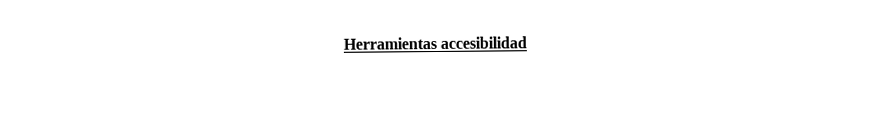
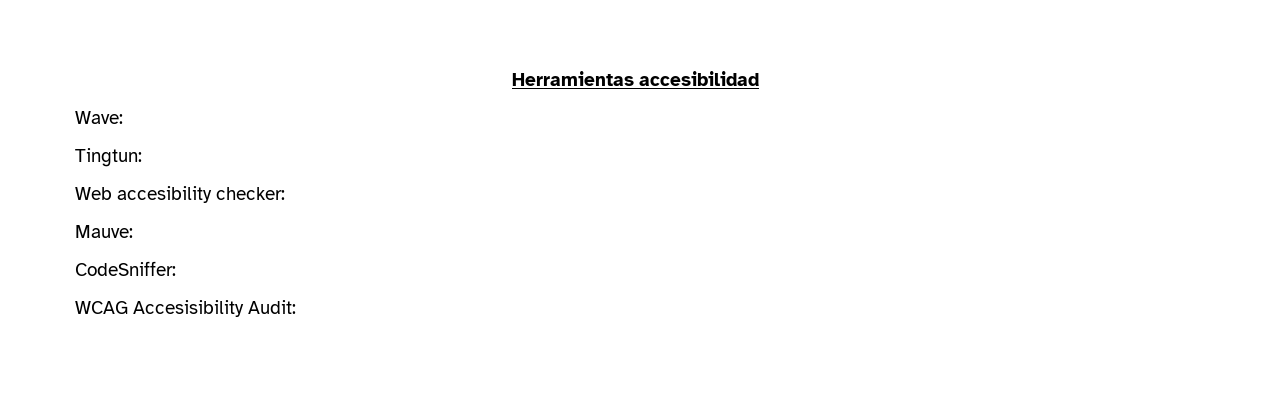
+ Wave:
+ Tingtun:
+ Web accesibility checker:
+ Mauve:
+ CodeSniffer:
+ WCAG Accesisibility Audit:

